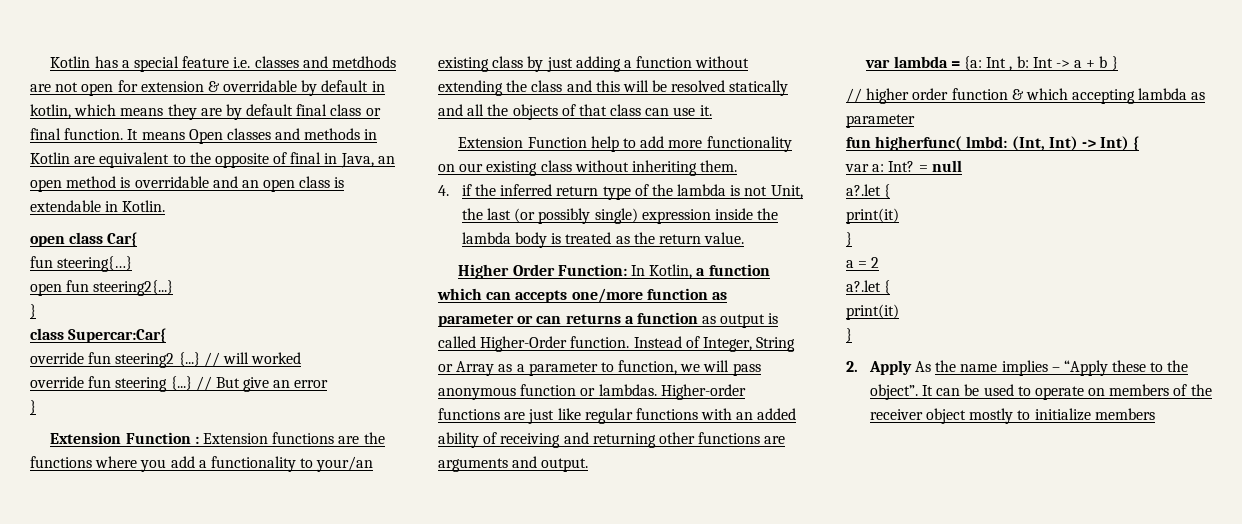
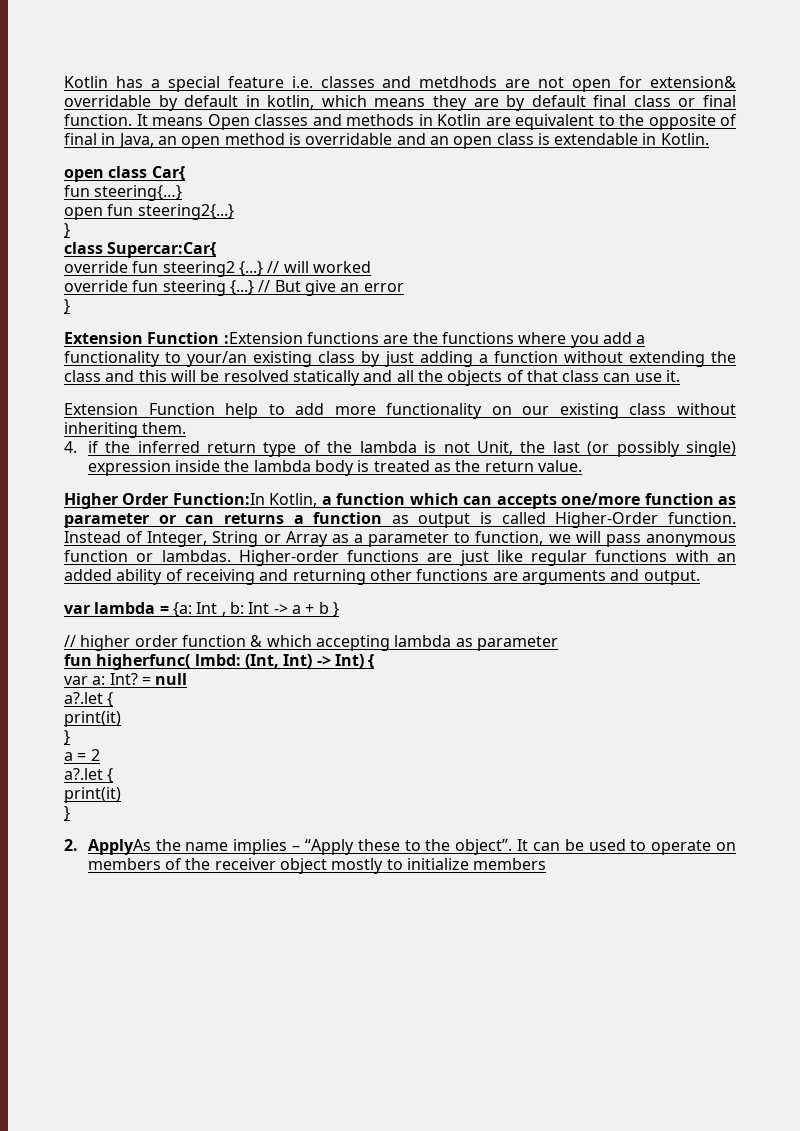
- Kotlin has a special feature i.e. classes and metdhods are not open for extension & overridable by default in kotlin, which means they are by default final class or final function.
+ Kotlin has a special feature i.e. classes and metdhods are not open for extension& overridable by default in kotlin, which means they are by default final class or final function.
- Extension Function : Extension functions are the functions where you add a functionality to your/an existing class by just adding a function without extending the class and this will be resolved statically and all the objects of that class can use it.
+ Extension Function :Extension functions are the functions where you add a functionality to your/an existing class by just adding a function without extending the class and this will be resolved statically and all the objects of that class can use it.
- Higher Order Function: In Kotlin, a function which can accepts one/more function as parameter or can returns a function as output is called Higher-Order function.
+ Higher Order Function:In Kotlin, a function which can accepts one/more function as parameter or can returns a function as output is called Higher-Order function.
- 2. Apply As the name implies – “Apply these to the object”.
+ 2. ApplyAs the name implies – “Apply these to the object”.

